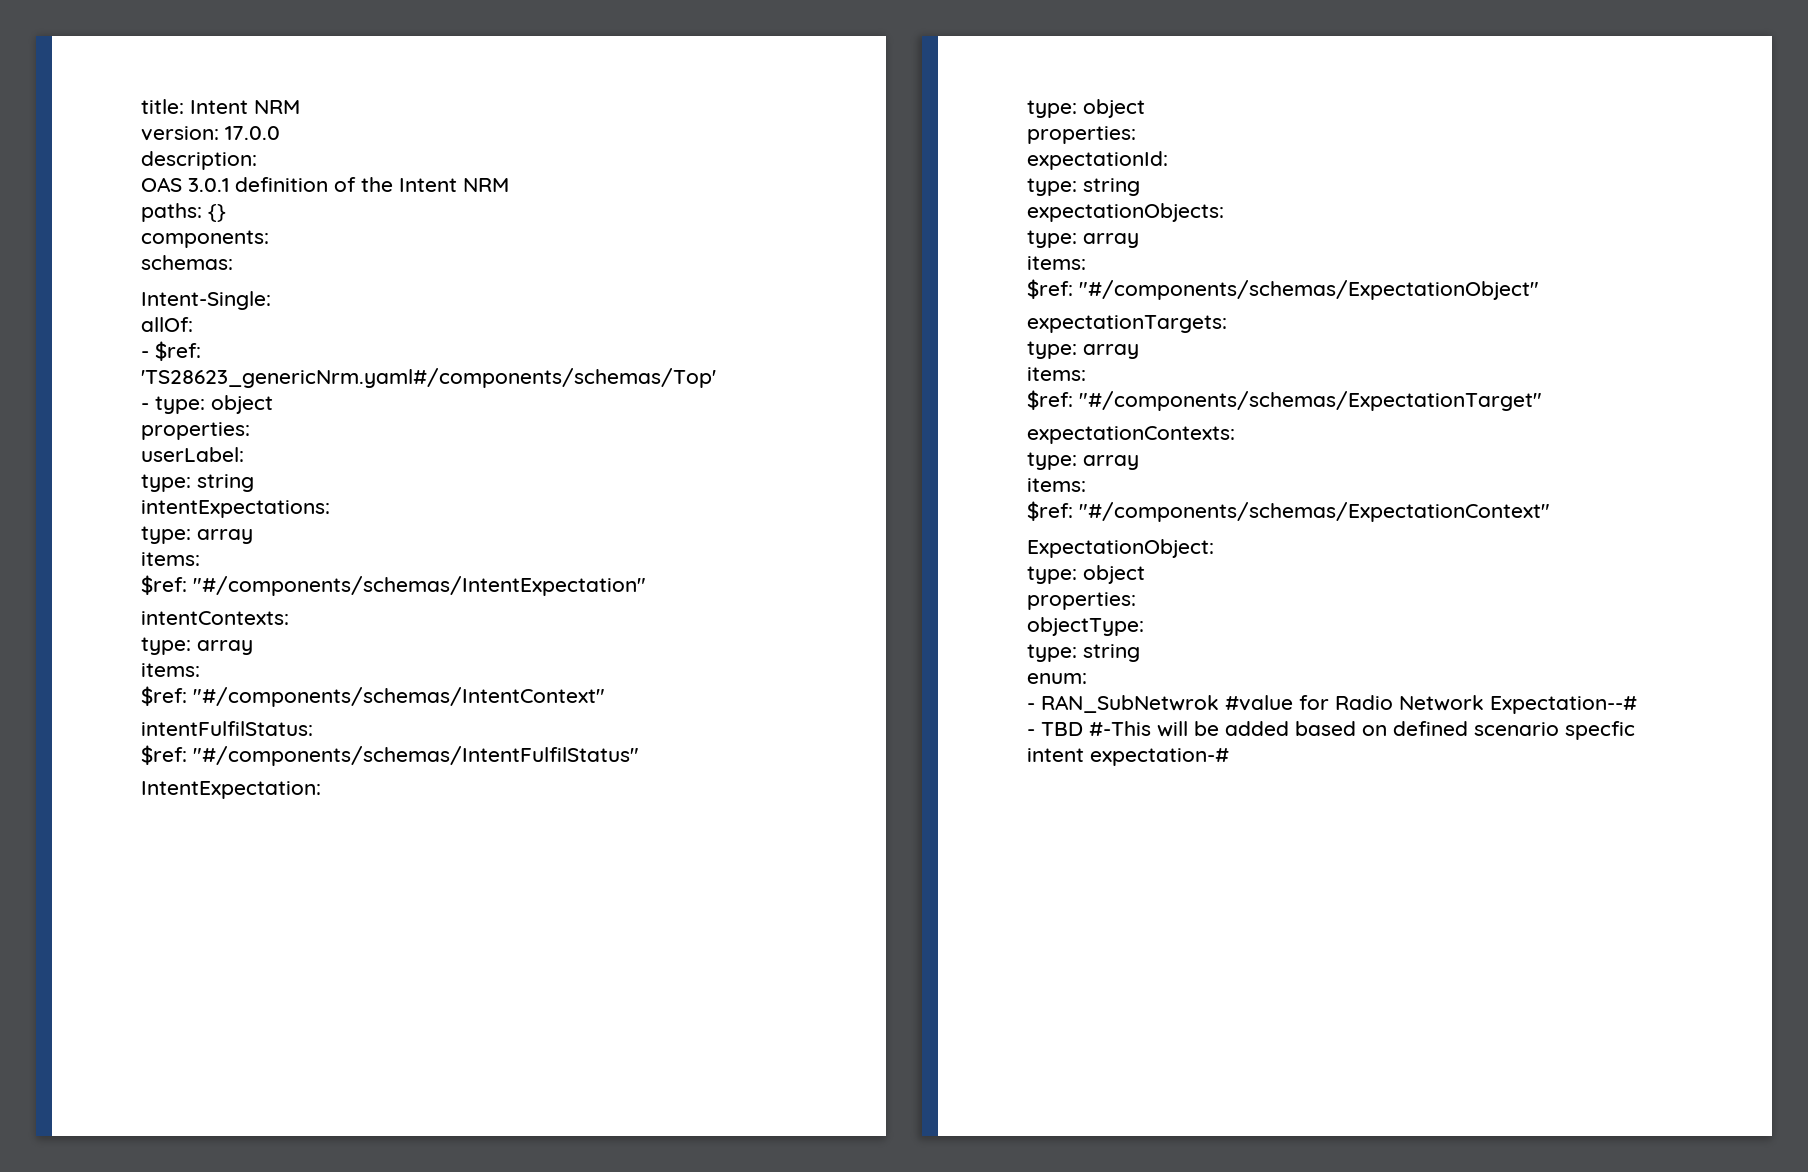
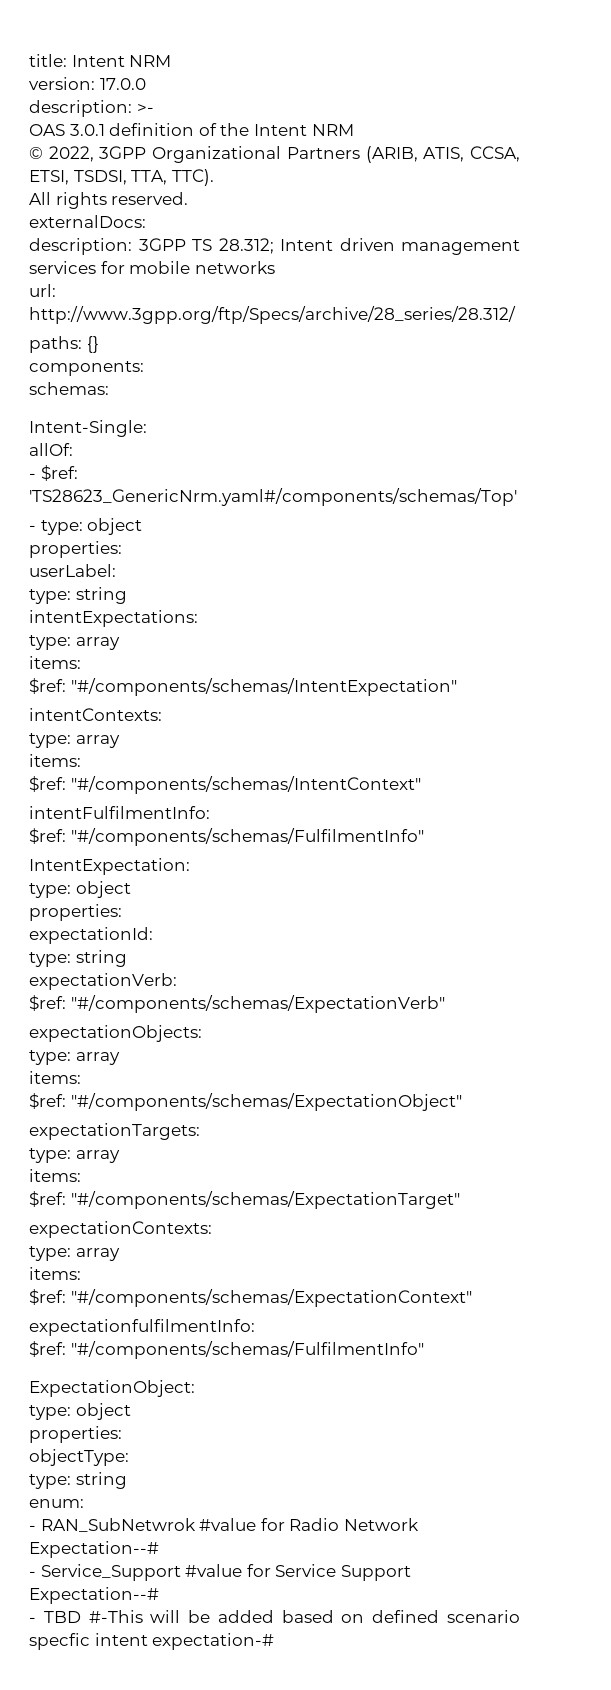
- description:
+ description: >-
+ © 2022, 3GPP Organizational Partners (ARIB, ATIS, CCSA, ETSI, TSDSI, TTA, TTC).
+ All rights reserved.
+ externalDocs:
+ description: 3GPP TS 28.312; Intent driven management services for mobile networks
+ url: http://www.3gpp.org/ftp/Specs/archive/28_series/28.312/
- - $ref: 'TS28623_genericNrm.yaml#/components/schemas/Top'
+ - $ref: 'TS28623_GenericNrm.yaml#/components/schemas/Top'
- intentFulfilStatus:
- $ref: "#/components/schemas/IntentFulfilStatus"
+ intentFulfilmentInfo:
+ $ref: "#/components/schemas/FulfilmentInfo"
+ expectationVerb:
+ $ref: "#/components/schemas/ExpectationVerb"
+ expectationfulfilmentInfo:
+ $ref: "#/components/schemas/FulfilmentInfo"
+ - Service_Support #value for Service Support Expectation--#

